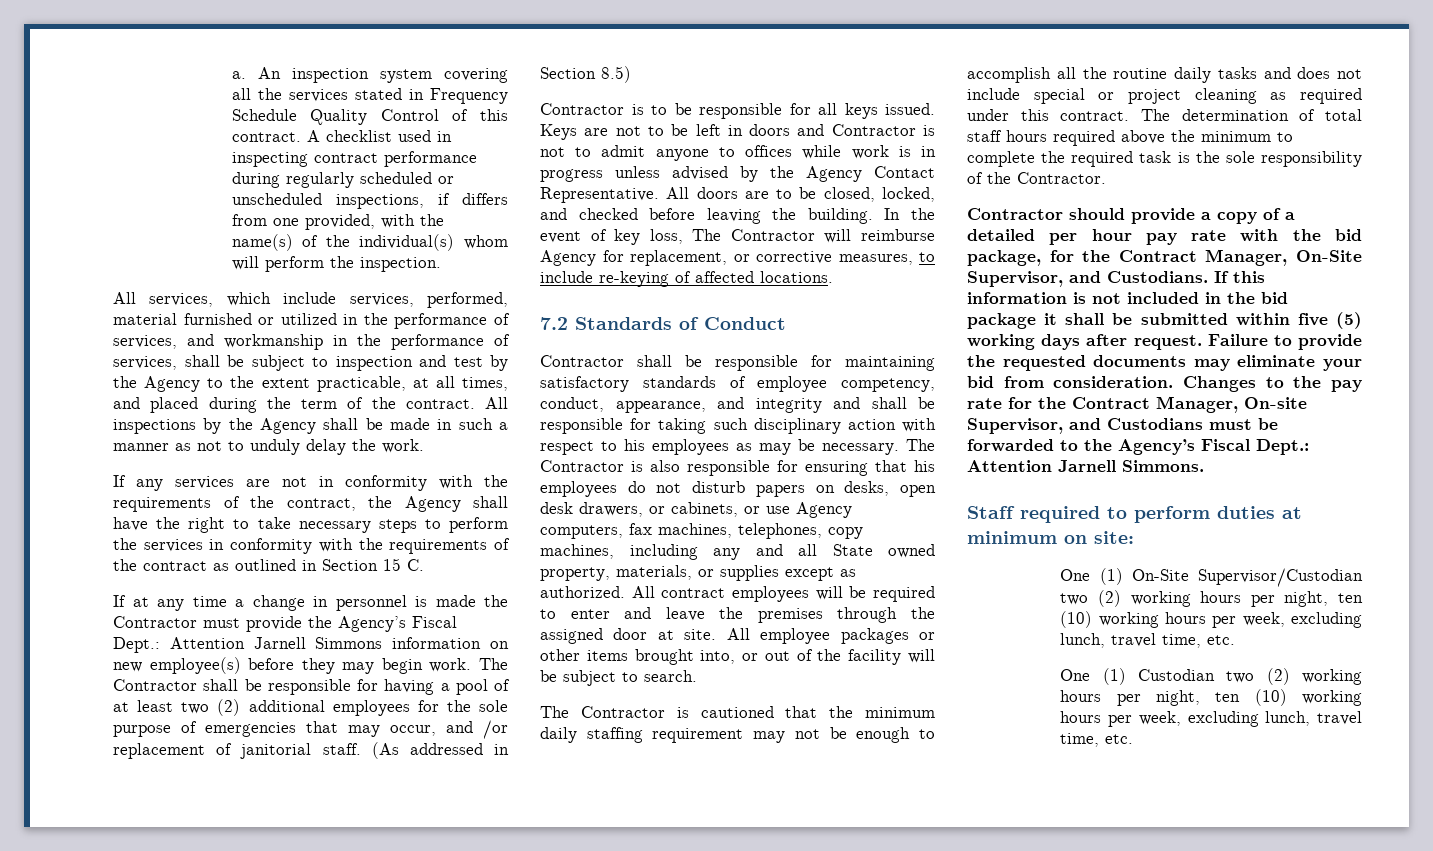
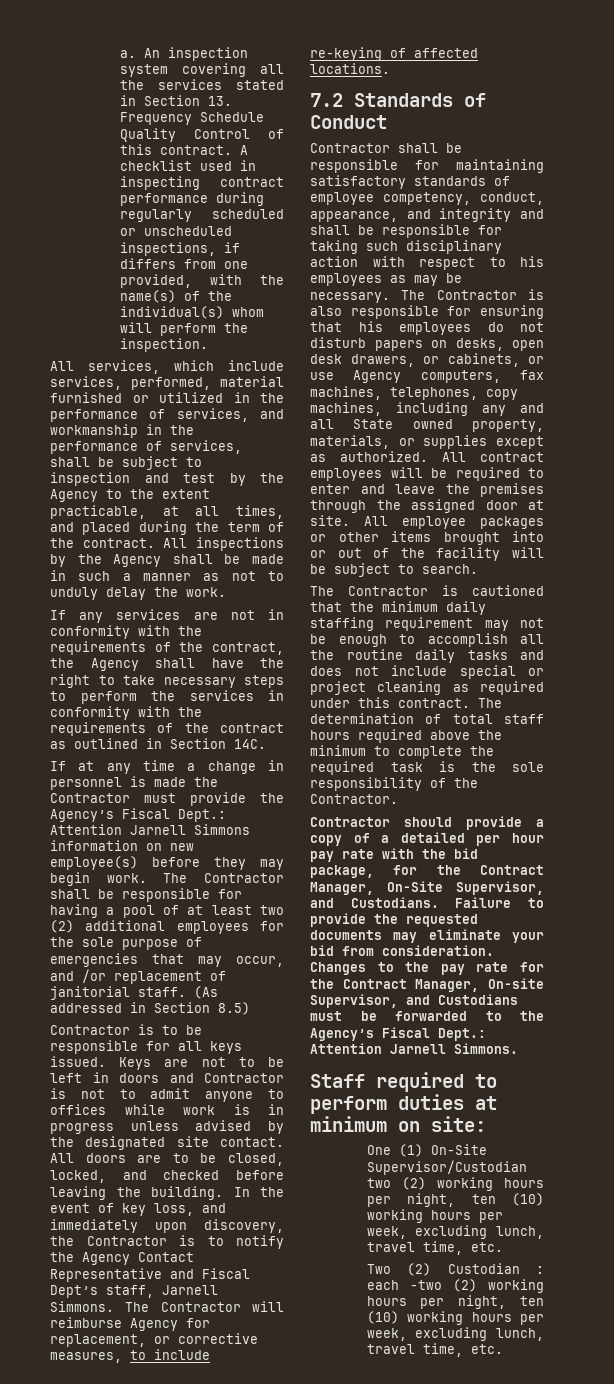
- An inspection system covering all the services stated in Frequency Schedule Quality Control of this contract.
+ An inspection system covering all the services stated in Section 13. Frequency Schedule Quality Control of this contract.
- If any services are not in conformity with the requirements of the contract, the Agency shall have the right to take necessary steps to perform the services in conformity with the requirements of the contract as outlined in Section 15 C.
+ If any services are not in conformity with the requirements of the contract, the Agency shall have the right to take necessary steps to perform the services in conformity with the requirements of the contract as outlined in Section 14C.
- Keys are not to be left in doors and Contractor is not to admit anyone to offices while work is in progress unless advised by the Agency Contact Representative.
+ Keys are not to be left in doors and Contractor is not to admit anyone to offices while work is in progress unless advised by the designated site contact.
- In the event of key loss, The Contractor will reimburse Agency for replacement, or corrective measures, to include re-keying of affected locations.
+ In the event of key loss, and immediately upon discovery, the Contractor is to notify the Agency Contact Representative and Fiscal Dept’s staff, Jarnell Simmons. The Contractor will reimburse Agency for replacement, or corrective measures, to include re-keying of affected locations.
- All employee packages or other items brought into, or out of the facility will be subject to search.
+ All employee packages or other items brought into or out of the facility will be subject to search.
- If this information is not included in the bid package it shall be submitted within five (5) working days after request.
- One (1) Custodian two (2) working hours per night, ten (10) working hours per week, excluding lunch, travel time, etc.
+ Two (2) Custodian : each -two (2) working hours per night, ten (10) working hours per week, excluding lunch, travel time, etc.

